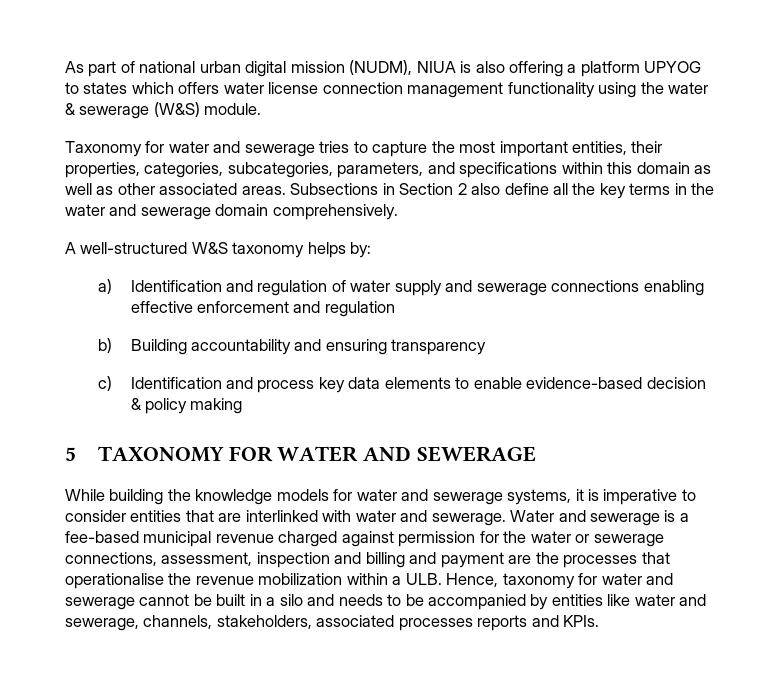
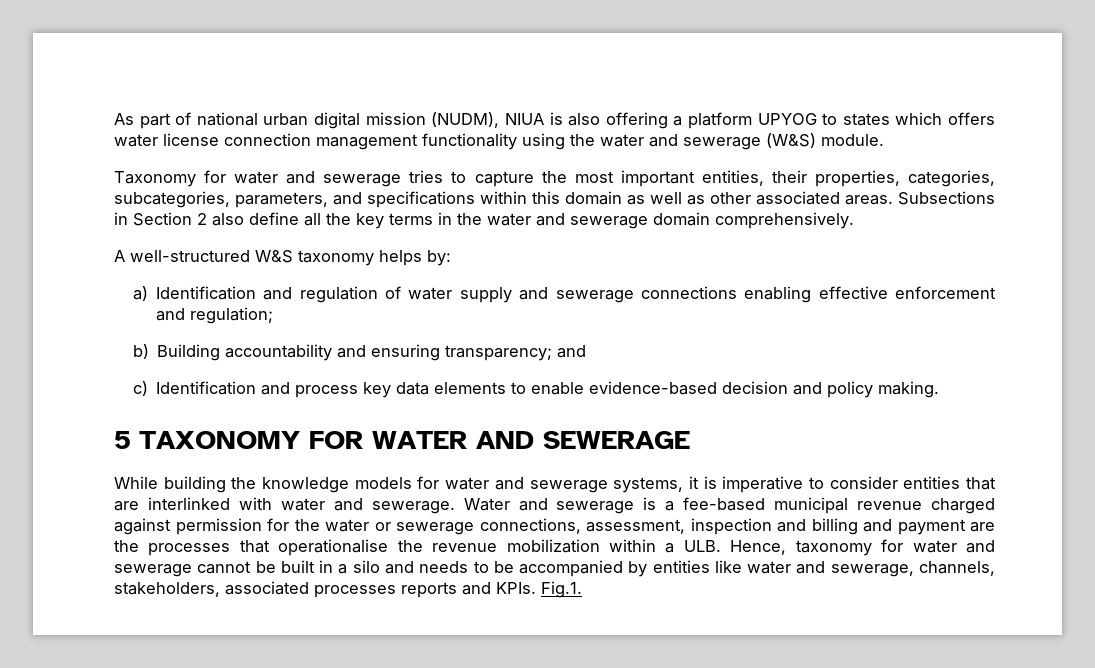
- As part of national urban digital mission (NUDM), NIUA is also offering a platform UPYOG to states which offers water license connection management functionality using the water & sewerage (W&S) module.
+ As part of national urban digital mission (NUDM), NIUA is also offering a platform UPYOG to states which offers water license connection management functionality using the water and sewerage (W&S) module.
- a) Identification and regulation of water supply and sewerage connections enabling effective enforcement and regulation
+ a) Identification and regulation of water supply and sewerage connections enabling effective enforcement and regulation;
- b) Building accountability and ensuring transparency
+ b) Building accountability and ensuring transparency; and
- c) Identification and process key data elements to enable evidence-based decision & policy making
+ c) Identification and process key data elements to enable evidence-based decision and policy making.
+ Fig.1.

